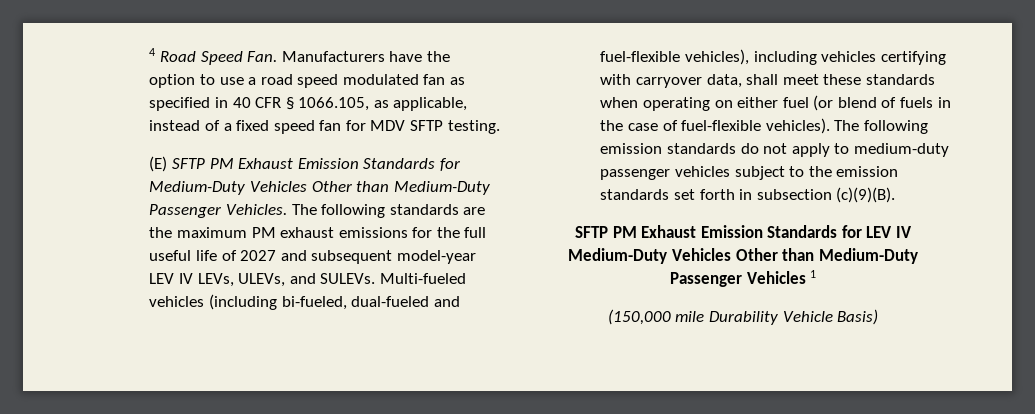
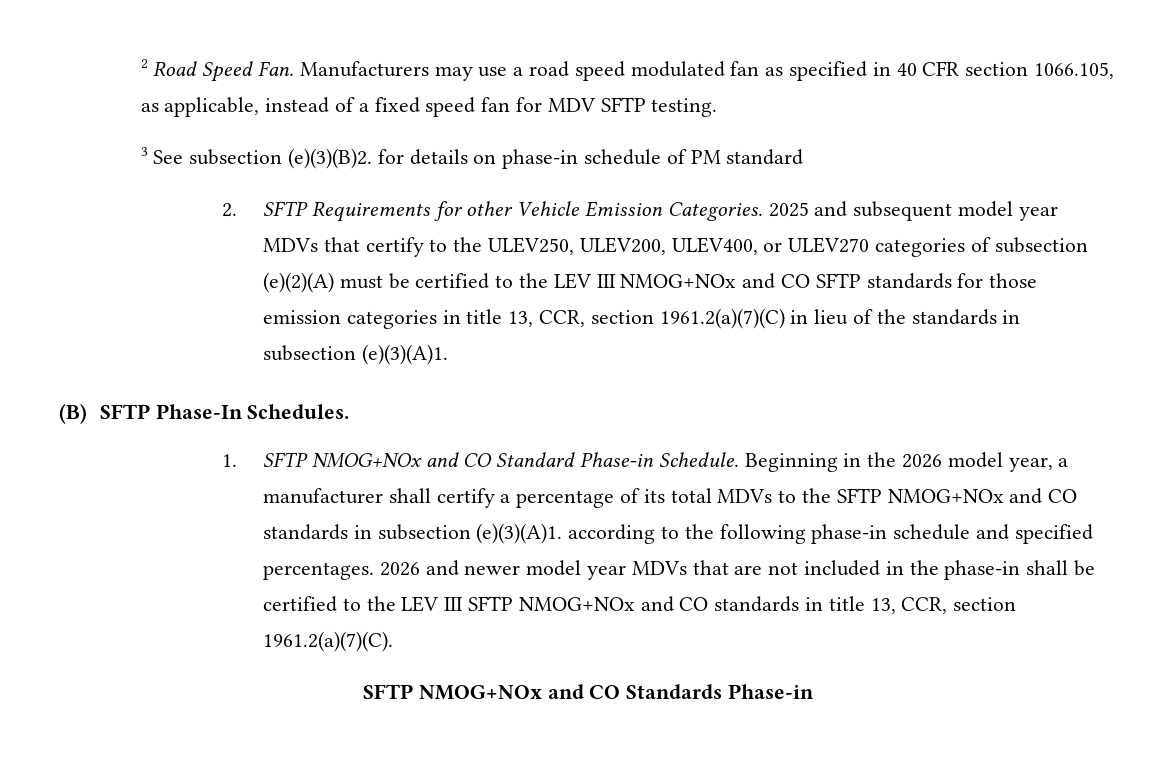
- 4 Road Speed Fan. Manufacturers have the option to use a road speed modulated fan as specified in 40 CFR § 1066.105, as applicable, instead of a fixed speed fan for MDV SFTP testing.
+ 2 Road Speed Fan. Manufacturers may use a road speed modulated fan as specified in 40 CFR section 1066.105, as applicable, instead of a fixed speed fan for MDV SFTP testing.
- (E) SFTP PM Exhaust Emission Standards for Medium-Duty Vehicles Other than Medium-Duty Passenger Vehicles. The following standards are the maximum PM exhaust emissions for the full useful life of 2027 and subsequent model-year LEV IV LEVs, ULEVs, and SULEVs. Multi-fueled vehicles (including bi-fueled, dual-fueled and fuel-flexible vehicles), including vehicles certifying with carryover data, shall meet these standards when operating on either fuel (or blend of fuels in the case of fuel-flexible vehicles). The following emission standards do not apply to medium-duty passenger vehicles subject to the emission standards set forth in subsection (c)(9)(B).
- SFTP PM Exhaust Emission Standards for LEV IV Medium-Duty Vehicles Other than Medium-Duty Passenger Vehicles 1
- (150,000 mile Durability Vehicle Basis)
+ 3 See subsection (e)(3)(B)2. for details on phase-in schedule of PM standard
+ 2. SFTP Requirements for other Vehicle Emission Categories. 2025 and subsequent model year MDVs that certify to the ULEV250, ULEV200, ULEV400, or ULEV270 categories of subsection (e)(2)(A) must be certified to the LEV III NMOG+NOx and CO SFTP standards for those emission categories in title 13, CCR, section 1961.2(a)(7)(C) in lieu of the standards in subsection (e)(3)(A)1.
+ (B) SFTP Phase-In Schedules.
+ 1. SFTP NMOG+NOx and CO Standard Phase-in Schedule. Beginning in the 2026 model year, a manufacturer shall certify a percentage of its total MDVs to the SFTP NMOG+NOx and CO standards in subsection (e)(3)(A)1. according to the following phase-in schedule and specified percentages. 2026 and newer model year MDVs that are not included in the phase-in shall be certified to the LEV III SFTP NMOG+NOx and CO standards in title 13, CCR, section 1961.2(a)(7)(C).
+ SFTP NMOG+NOx and CO Standards Phase-in

